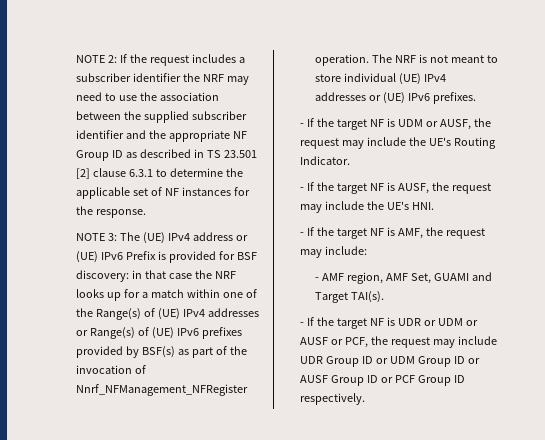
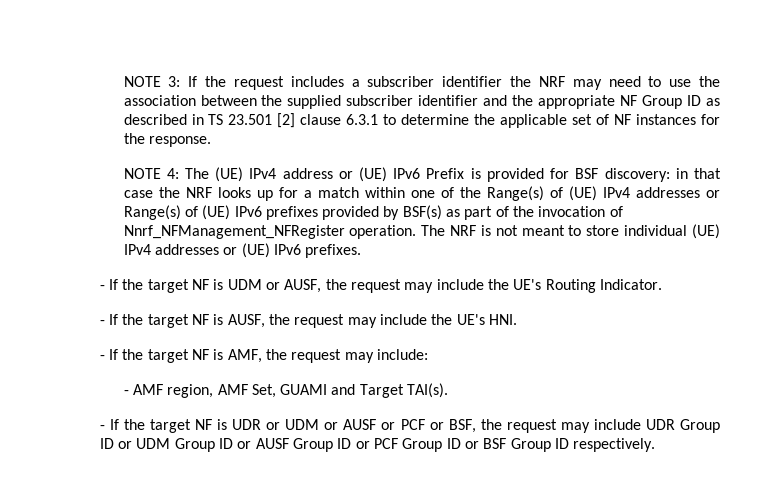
- NOTE 2: If the request includes a subscriber identifier the NRF may need to use the association between the supplied subscriber identifier and the appropriate NF Group ID as described in TS 23.501 [2] clause 6.3.1 to determine the applicable set of NF instances for the response.
+ NOTE 3: If the request includes a subscriber identifier the NRF may need to use the association between the supplied subscriber identifier and the appropriate NF Group ID as described in TS 23.501 [2] clause 6.3.1 to determine the applicable set of NF instances for the response.
- NOTE 3: The (UE) IPv4 address or (UE) IPv6 Prefix is provided for BSF discovery: in that case the NRF looks up for a match within one of the Range(s) of (UE) IPv4 addresses or Range(s) of (UE) IPv6 prefixes provided by BSF(s) as part of the invocation of Nnrf_NFManagement_NFRegister operation.
+ NOTE 4: The (UE) IPv4 address or (UE) IPv6 Prefix is provided for BSF discovery: in that case the NRF looks up for a match within one of the Range(s) of (UE) IPv4 addresses or Range(s) of (UE) IPv6 prefixes provided by BSF(s) as part of the invocation of Nnrf_NFManagement_NFRegister operation.
- - If the target NF is UDR or UDM or AUSF or PCF, the request may include UDR Group ID or UDM Group ID or AUSF Group ID or PCF Group ID respectively.
+ - If the target NF is UDR or UDM or AUSF or PCF or BSF, the request may include UDR Group ID or UDM Group ID or AUSF Group ID or PCF Group ID or BSF Group ID respectively.

